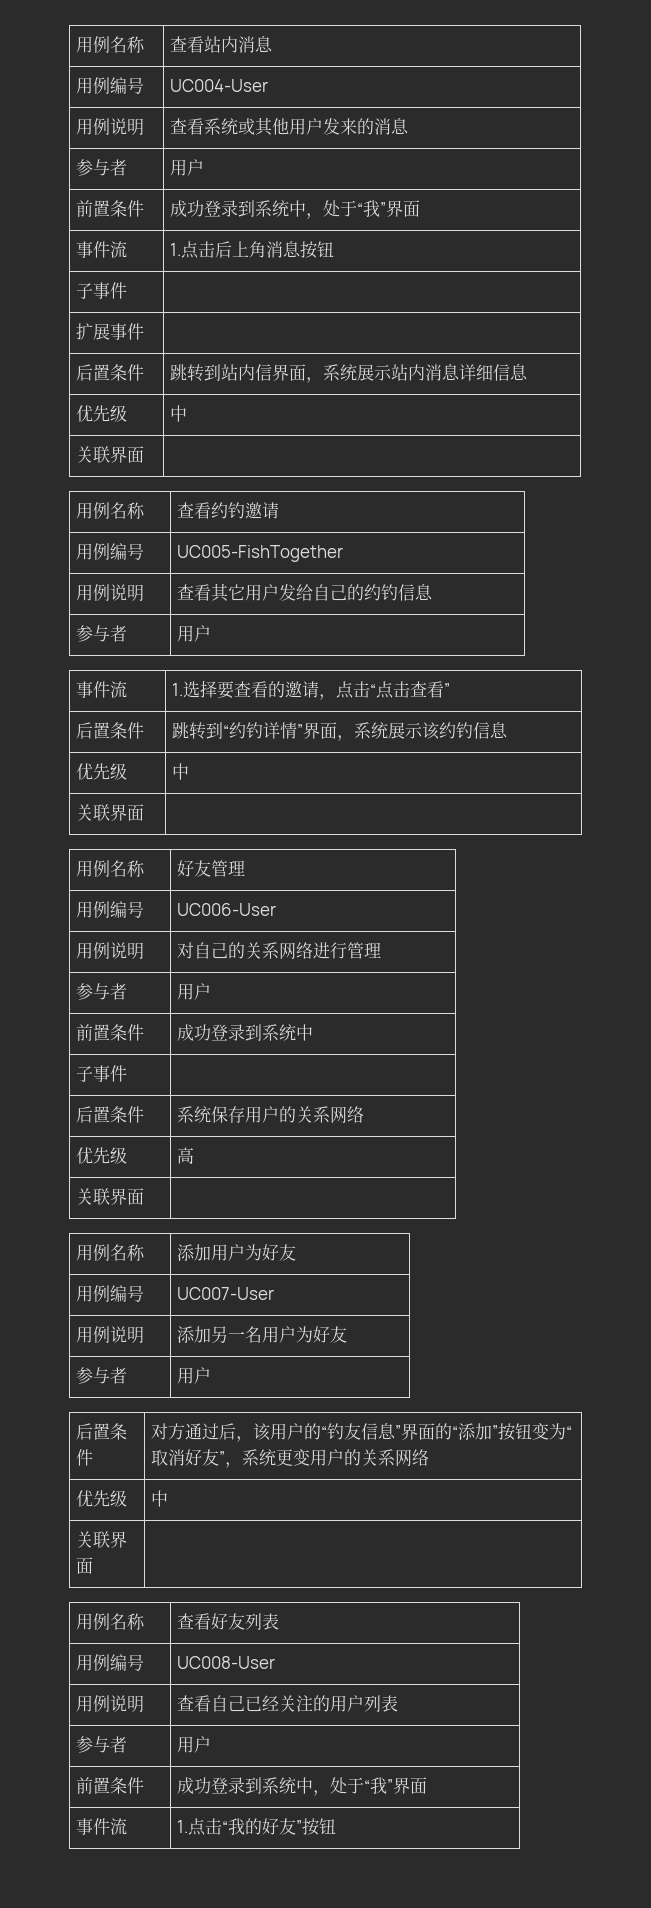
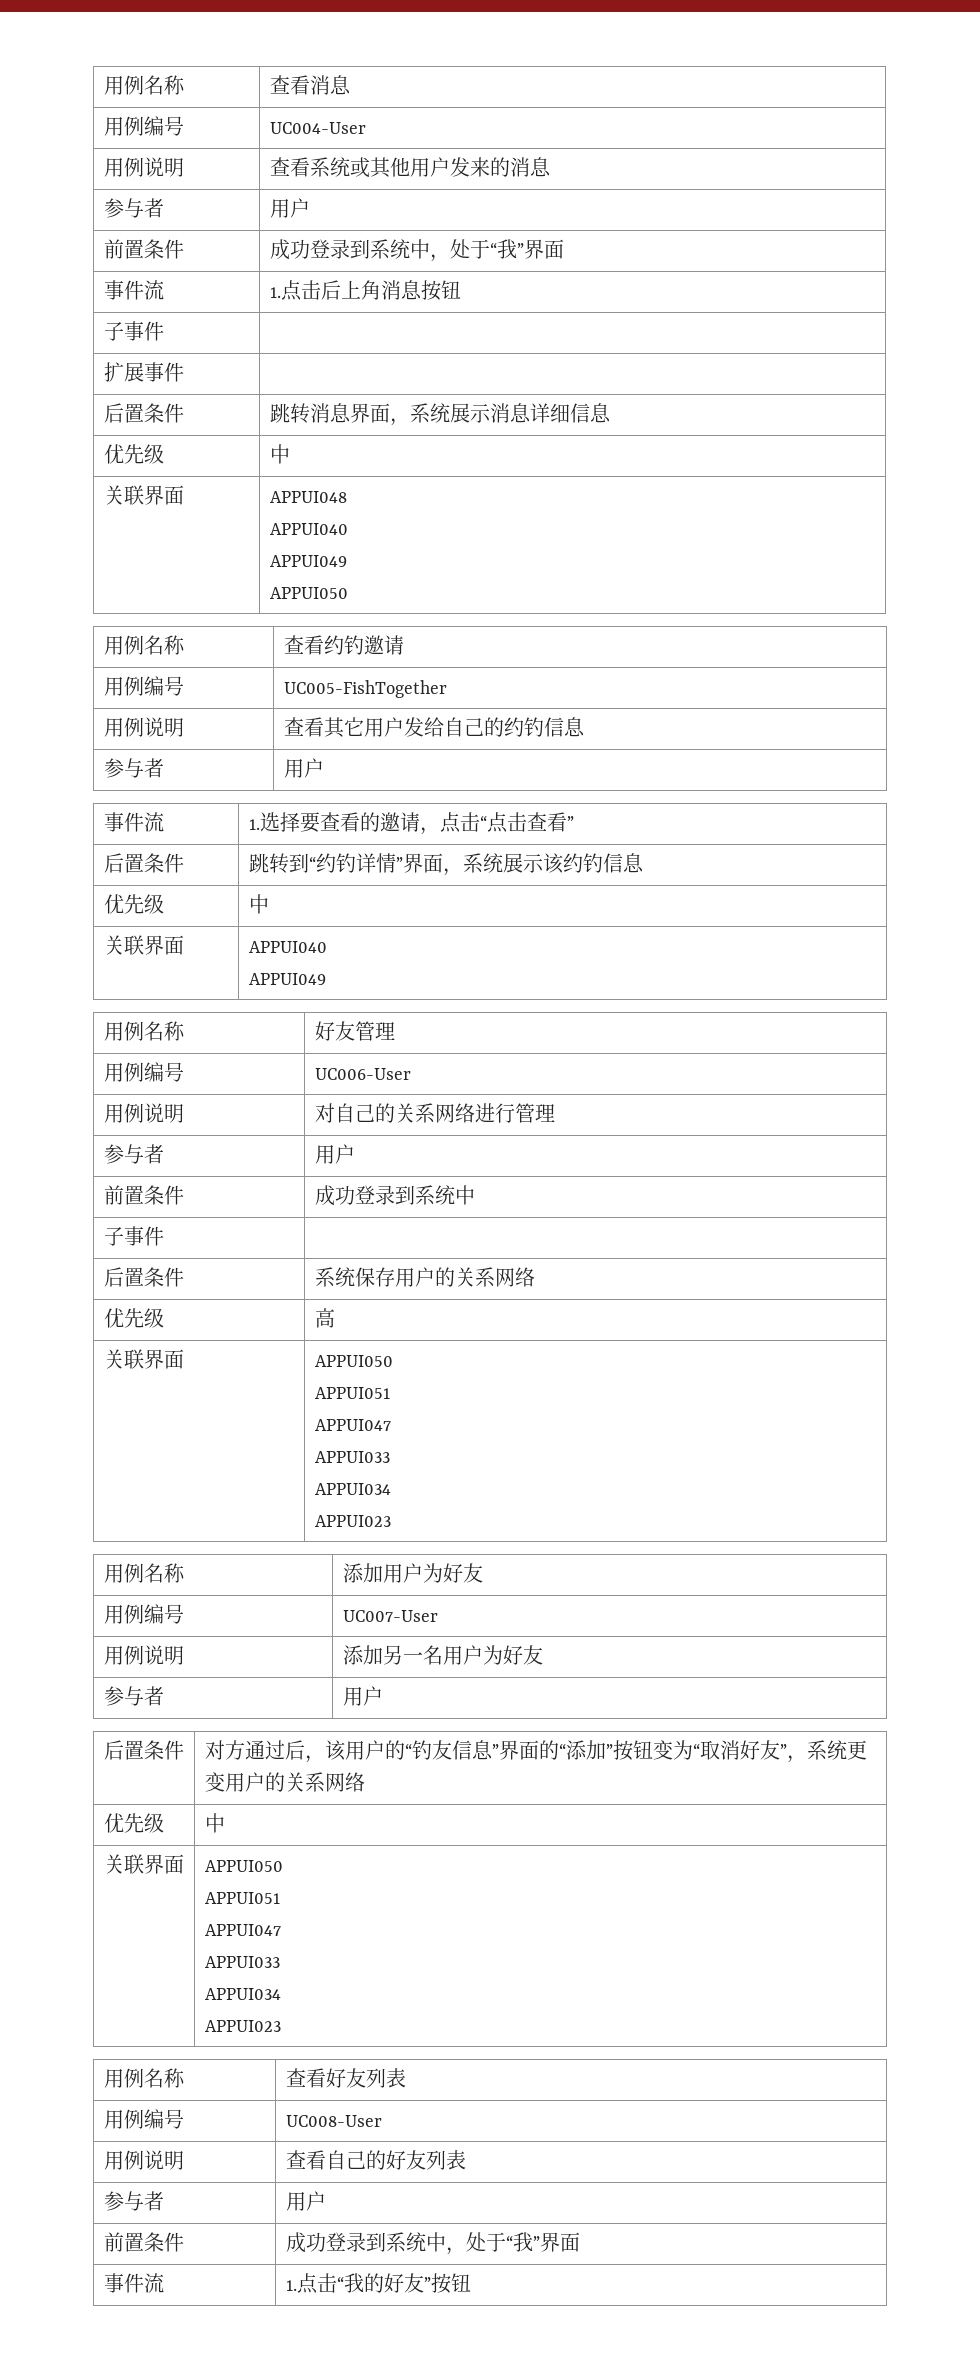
- 用例名称 | 查看站内消息
+ 用例名称 | 查看消息
- 后置条件 | 跳转到站内信界面，系统展示站内消息详细信息
+ 后置条件 | 跳转消息界面，系统展示消息详细信息
  优先级 | 中
- 关联界面 |
+ 关联界面 | APPUI048
+ APPUI040
+ APPUI049
+ APPUI050
  后置条件 | 跳转到“约钓详情”界面，系统展示该约钓信息
  优先级 | 中
- 关联界面 |
+ 关联界面 | APPUI040
+ APPUI049
  优先级 | 高
- 关联界面 |
+ 关联界面 | APPUI050
+ APPUI051
+ APPUI047
+ APPUI033
+ APPUI034
+ APPUI023
  后置条件 | 对方通过后，该用户的“钓友信息”界面的“添加”按钮变为“取消好友”，系统更变用户的关系网络
  优先级 | 中
- 关联界面 |
+ 关联界面 | APPUI050
+ APPUI051
+ APPUI047
+ APPUI033
+ APPUI034
+ APPUI023
- 用例说明 | 查看自己已经关注的用户列表
+ 用例说明 | 查看自己的好友列表

